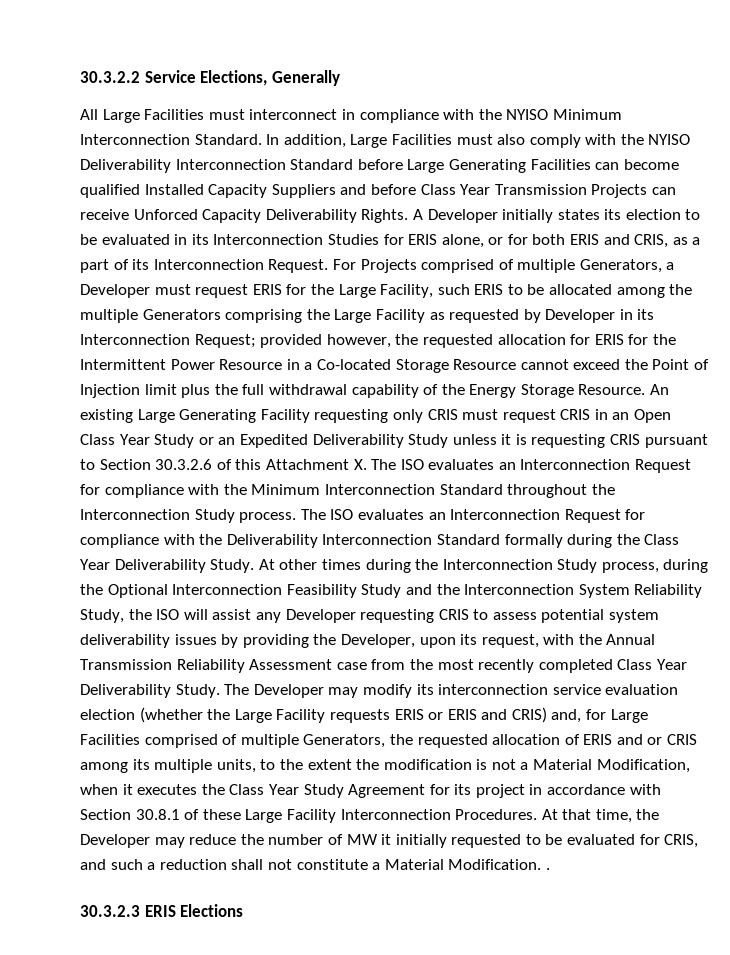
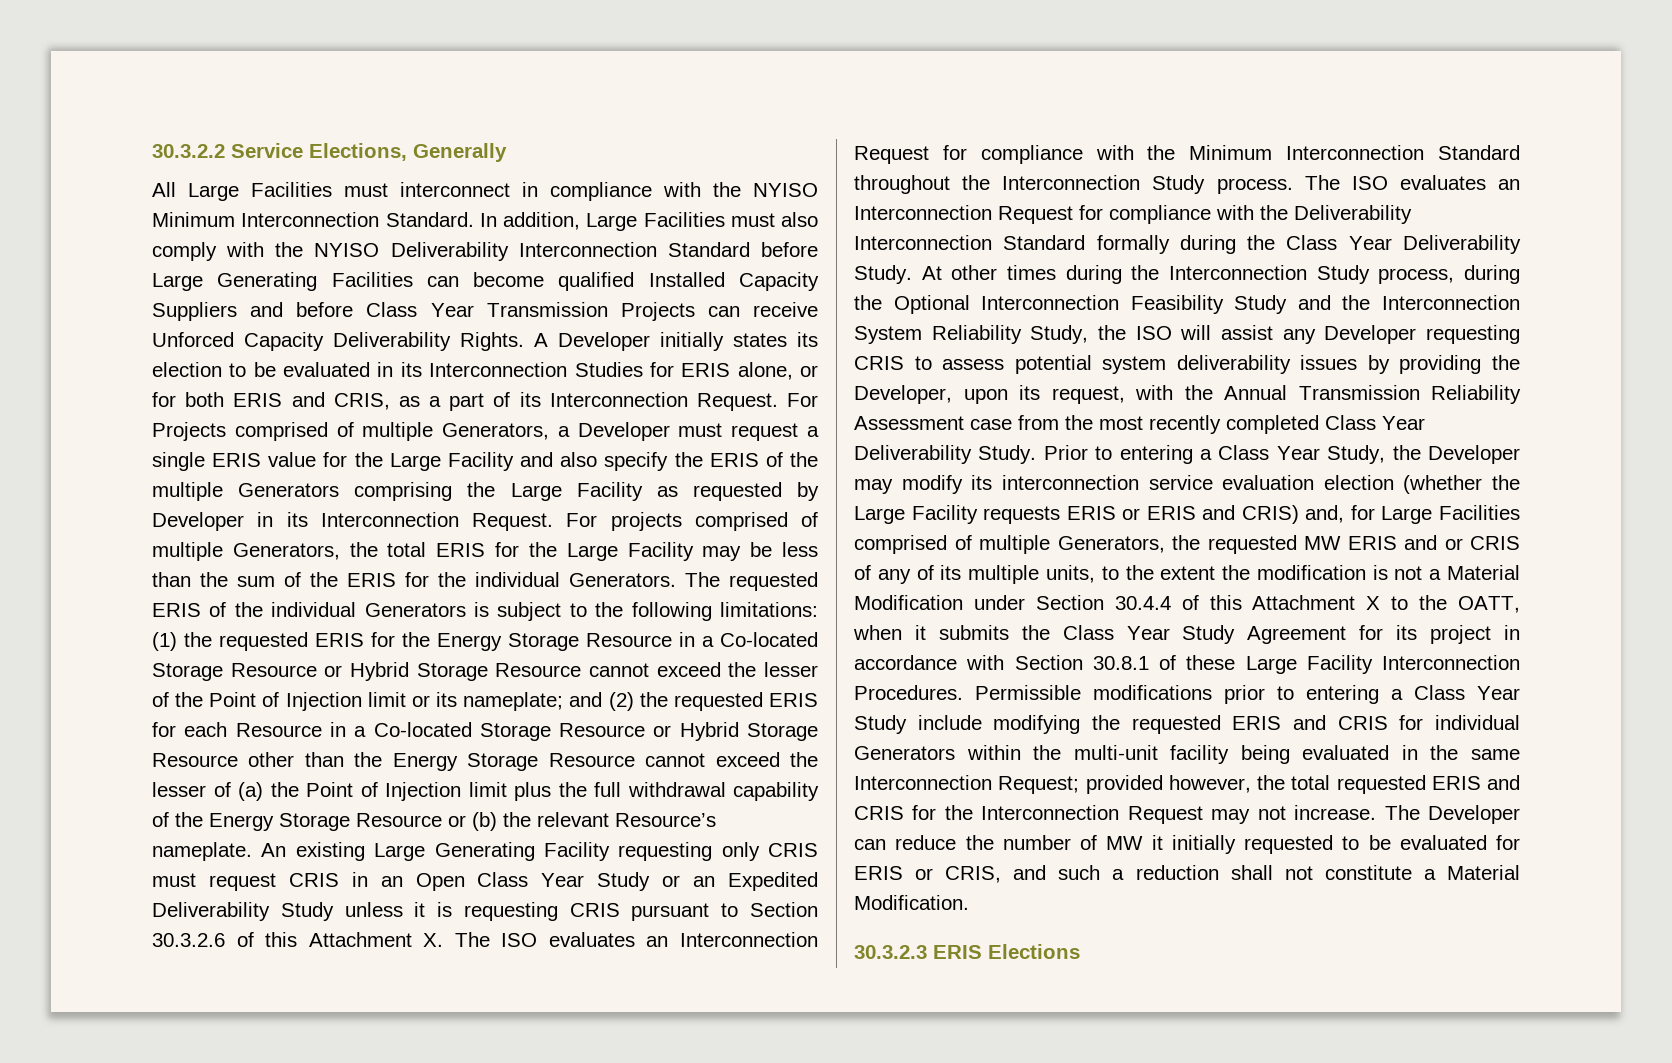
- For Projects comprised of multiple Generators, a Developer must request ERIS for the Large Facility, such ERIS to be allocated among the multiple Generators comprising the Large Facility as requested by Developer in its Interconnection Request; provided however, the requested allocation for ERIS for the Intermittent Power Resource in a Co-located Storage Resource cannot exceed the Point of Injection limit plus the full withdrawal capability of the Energy Storage Resource.
+ For Projects comprised of multiple Generators, a Developer must request a single ERIS value for the Large Facility and also specify the ERIS of the multiple Generators comprising the Large Facility as requested by Developer in its Interconnection Request. For projects comprised of multiple Generators, the total ERIS for the Large Facility may be less than the sum of the ERIS for the individual Generators. The requested ERIS of the individual Generators is subject to the following limitations: (1) the requested ERIS for the Energy Storage Resource in a Co-located Storage Resource or Hybrid Storage Resource cannot exceed the lesser of the Point of Injection limit or its nameplate; and (2) the requested ERIS for each Resource in a Co-located Storage Resource or Hybrid Storage Resource other than the Energy Storage Resource cannot exceed the lesser of (a) the Point of Injection limit plus the full withdrawal capability of the Energy Storage Resource or (b) the relevant Resource’s nameplate.
- The Developer may modify its interconnection service evaluation election (whether the Large Facility requests ERIS or ERIS and CRIS) and, for Large Facilities comprised of multiple Generators, the requested allocation of ERIS and or CRIS among its multiple units, to the extent the modification is not a Material Modification, when it executes the Class Year Study Agreement for its project in accordance with Section 30.8.1 of these Large Facility Interconnection Procedures.
+ Prior to entering a Class Year Study, the Developer may modify its interconnection service evaluation election (whether the Large Facility requests ERIS or ERIS and CRIS) and, for Large Facilities comprised of multiple Generators, the requested MW ERIS and or CRIS of any of its multiple units, to the extent the modification is not a Material Modification under Section 30.4.4 of this Attachment X to the OATT, when it submits the Class Year Study Agreement for its project in accordance with Section 30.8.1 of these Large Facility Interconnection Procedures.
- At that time, the Developer may reduce the number of MW it initially requested to be evaluated for CRIS, and such a reduction shall not constitute a Material Modification. .
+ Permissible modifications prior to entering a Class Year Study include modifying the requested ERIS and CRIS for individual Generators within the multi-unit facility being evaluated in the same Interconnection Request; provided however, the total requested ERIS and CRIS for the Interconnection Request may not increase. The Developer can reduce the number of MW it initially requested to be evaluated for ERIS or CRIS, and such a reduction shall not constitute a Material Modification.

